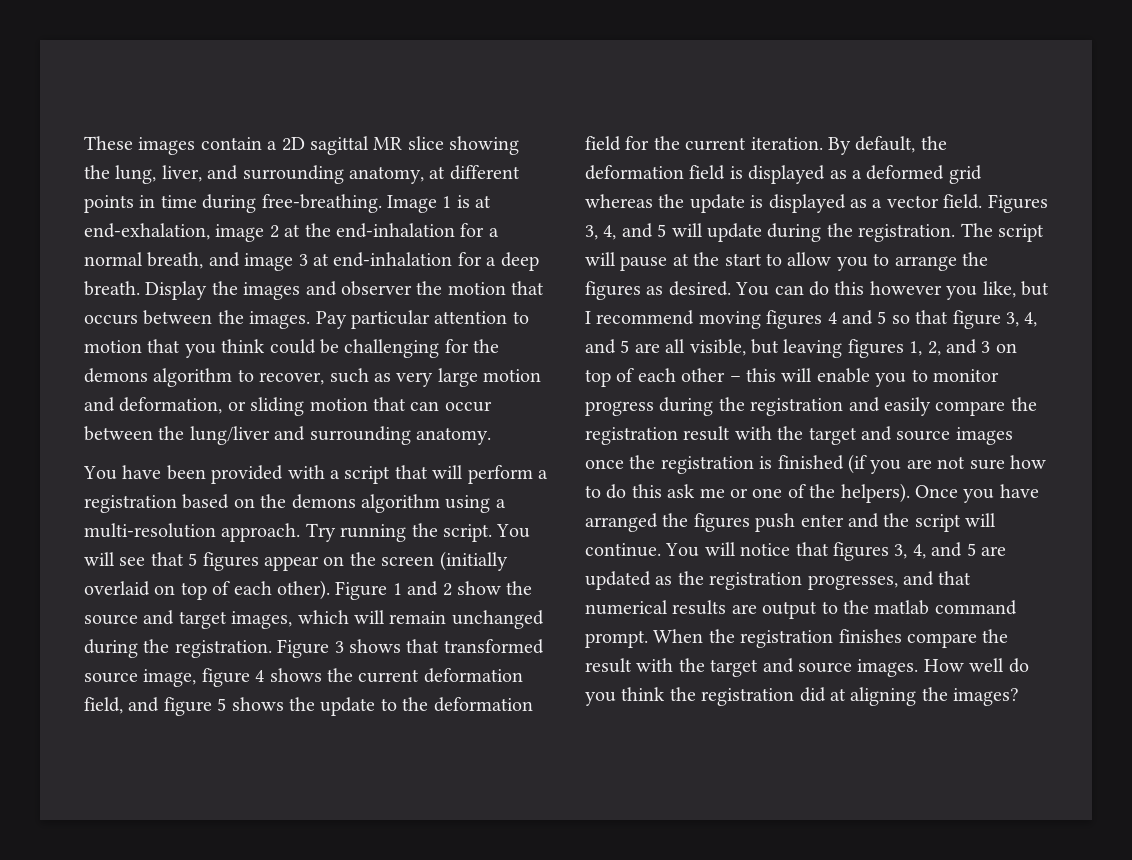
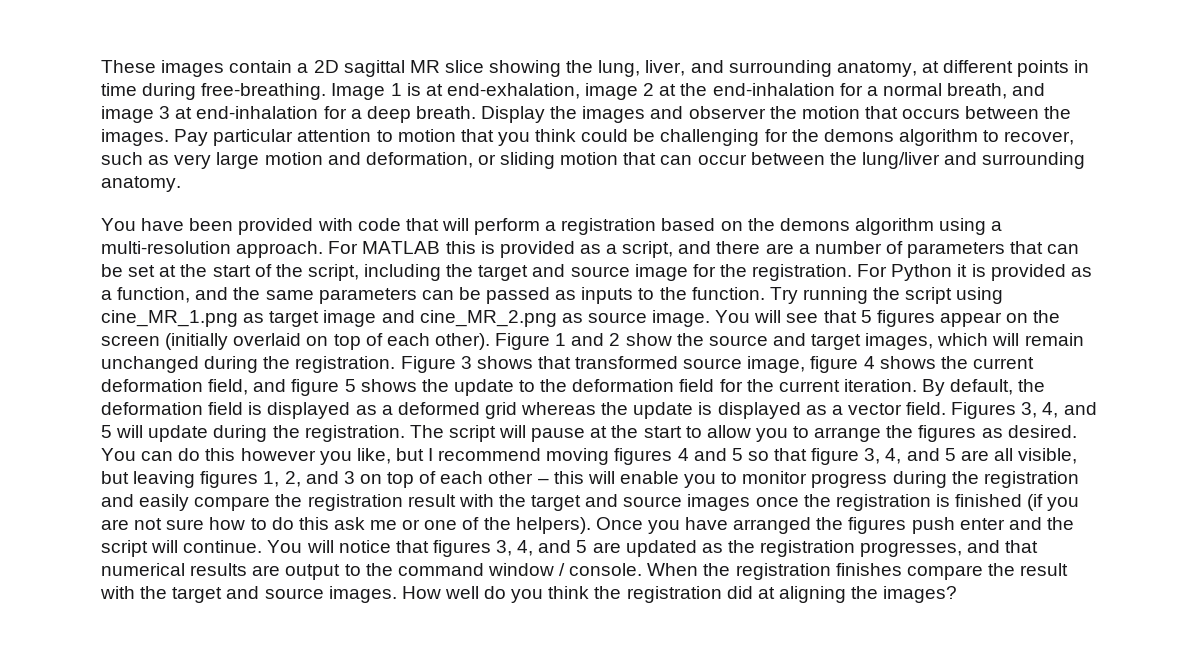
- You have been provided with a script that will perform a registration based on the demons algorithm using a multi-resolution approach.
+ You have been provided with code that will perform a registration based on the demons algorithm using a multi-resolution approach.
- Try running the script.
+ For MATLAB this is provided as a script, and there are a number of parameters that can be set at the start of the script, including the target and source image for the registration. For Python it is provided as a function, and the same parameters can be passed as inputs to the function. Try running the script using cine_MR_1.png as target image and cine_MR_2.png as source image.
- You will notice that figures 3, 4, and 5 are updated as the registration progresses, and that numerical results are output to the matlab command prompt.
+ You will notice that figures 3, 4, and 5 are updated as the registration progresses, and that numerical results are output to the command window / console.

